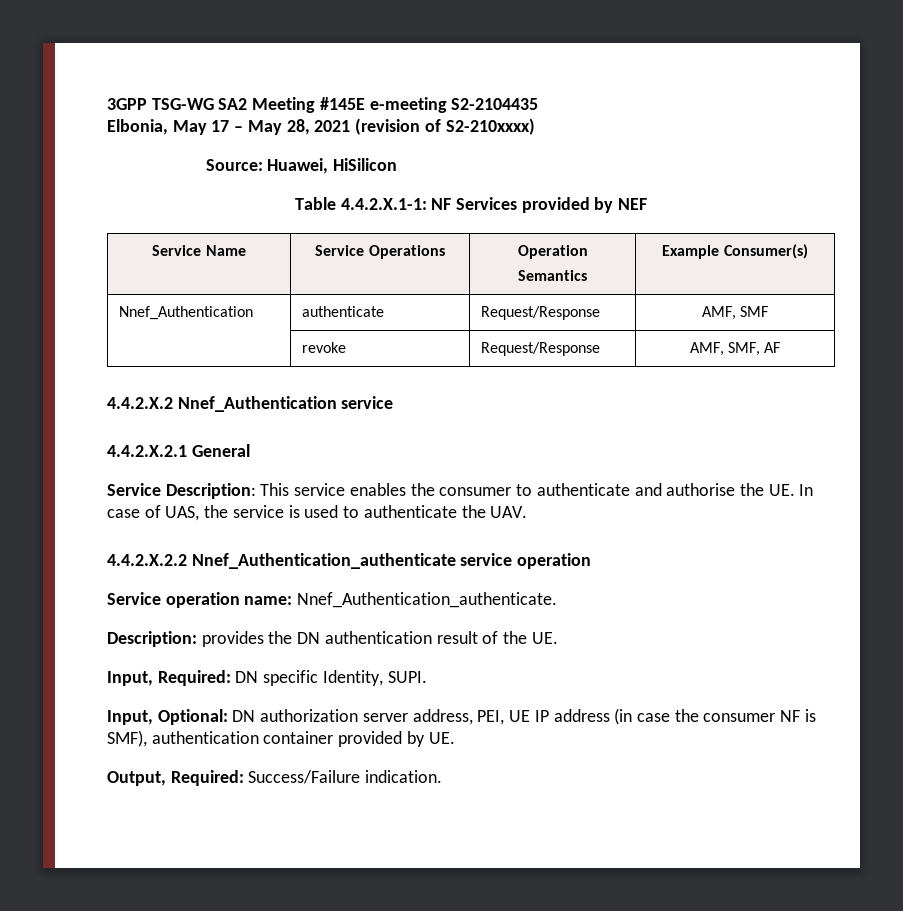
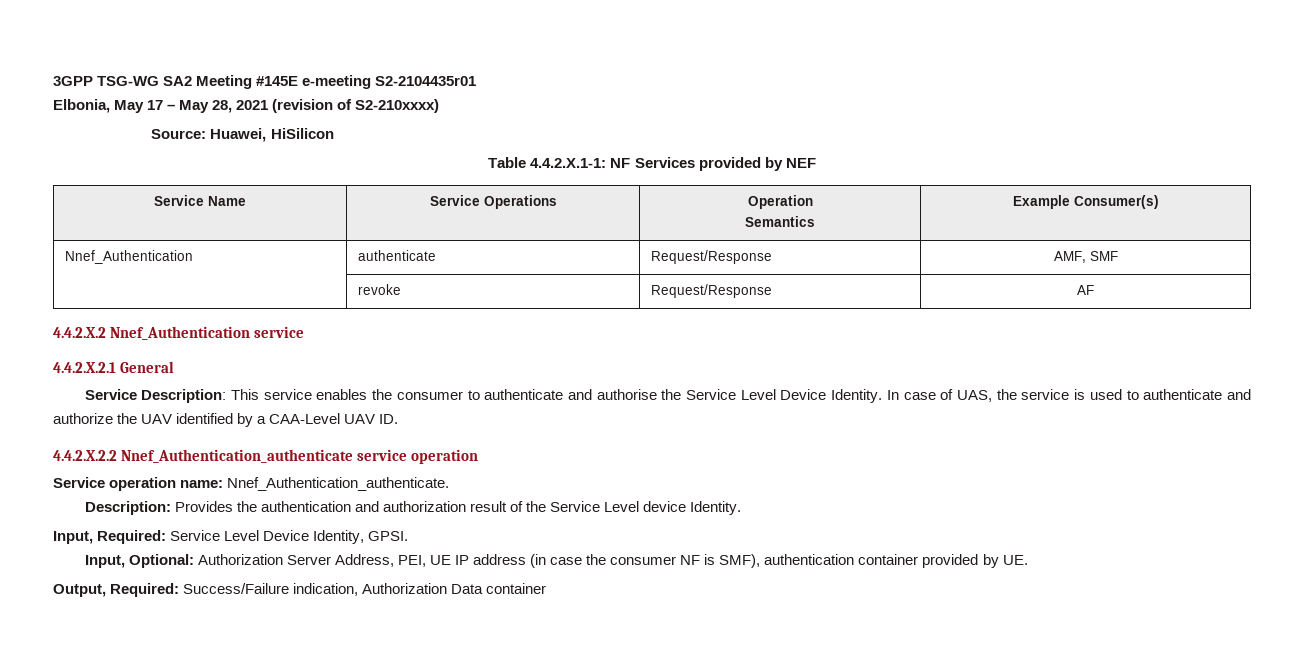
- 3GPP TSG-WG SA2 Meeting #145E e-meeting S2-2104435
+ 3GPP TSG-WG SA2 Meeting #145E e-meeting S2-2104435r01
- | revoke | Request/Response | AMF, SMF, AF
+ | revoke | Request/Response | AF
- Service Description: This service enables the consumer to authenticate and authorise the UE. In case of UAS, the service is used to authenticate the UAV.
+ Service Description: This service enables the consumer to authenticate and authorise the Service Level Device Identity. In case of UAS, the service is used to authenticate and authorize the UAV identified by a CAA-Level UAV ID.
- Description: provides the DN authentication result of the UE.
- Input, Required: DN specific Identity, SUPI.
- Input, Optional: DN authorization server address, PEI, UE IP address (in case the consumer NF is SMF), authentication container provided by UE.
+ Description: Provides the authentication and authorization result of the Service Level device Identity.
+ Input, Required: Service Level Device Identity, GPSI.
+ Input, Optional: Authorization Server Address, PEI, UE IP address (in case the consumer NF is SMF), authentication container provided by UE.
- Output, Required: Success/Failure indication.
+ Output, Required: Success/Failure indication, Authorization Data container

